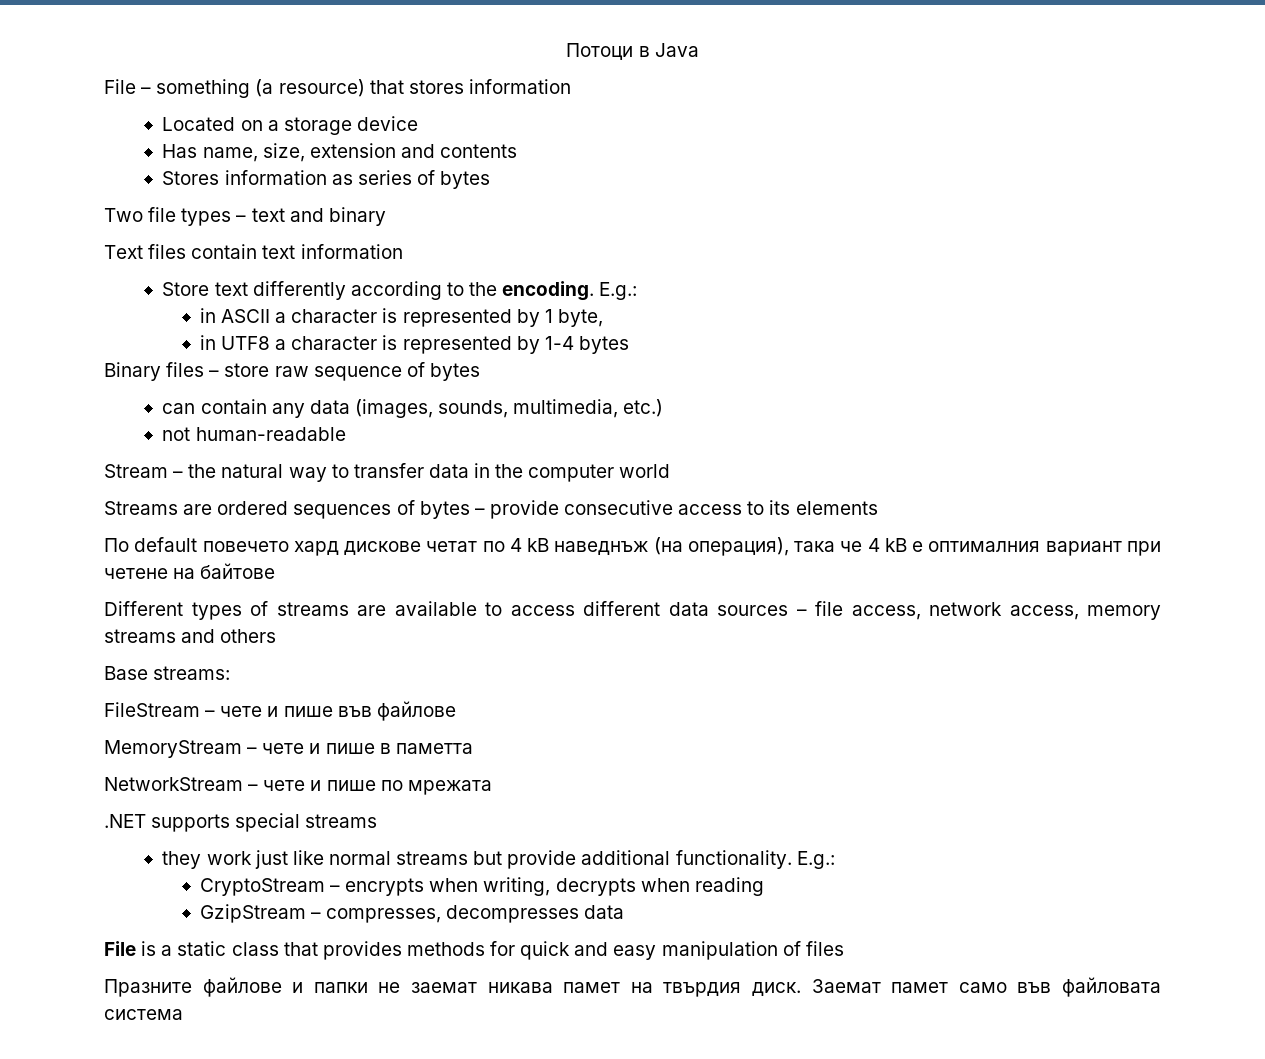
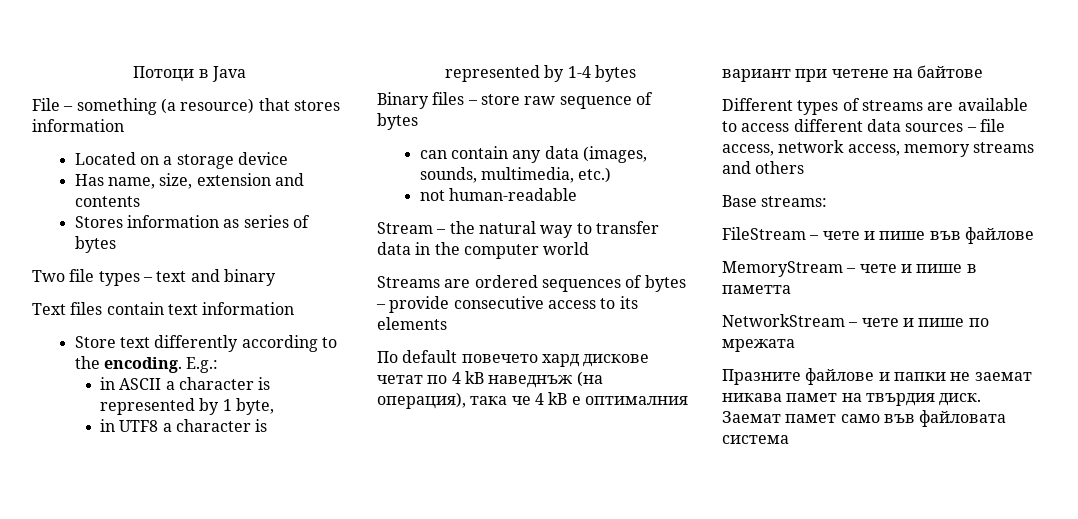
- .NET supports special streams
- they work just like normal streams but provide additional functionality. E.g.:
- CryptoStream – encrypts when writing, decrypts when reading
- GzipStream – compresses, decompresses data
- File is a static class that provides methods for quick and easy manipulation of files

